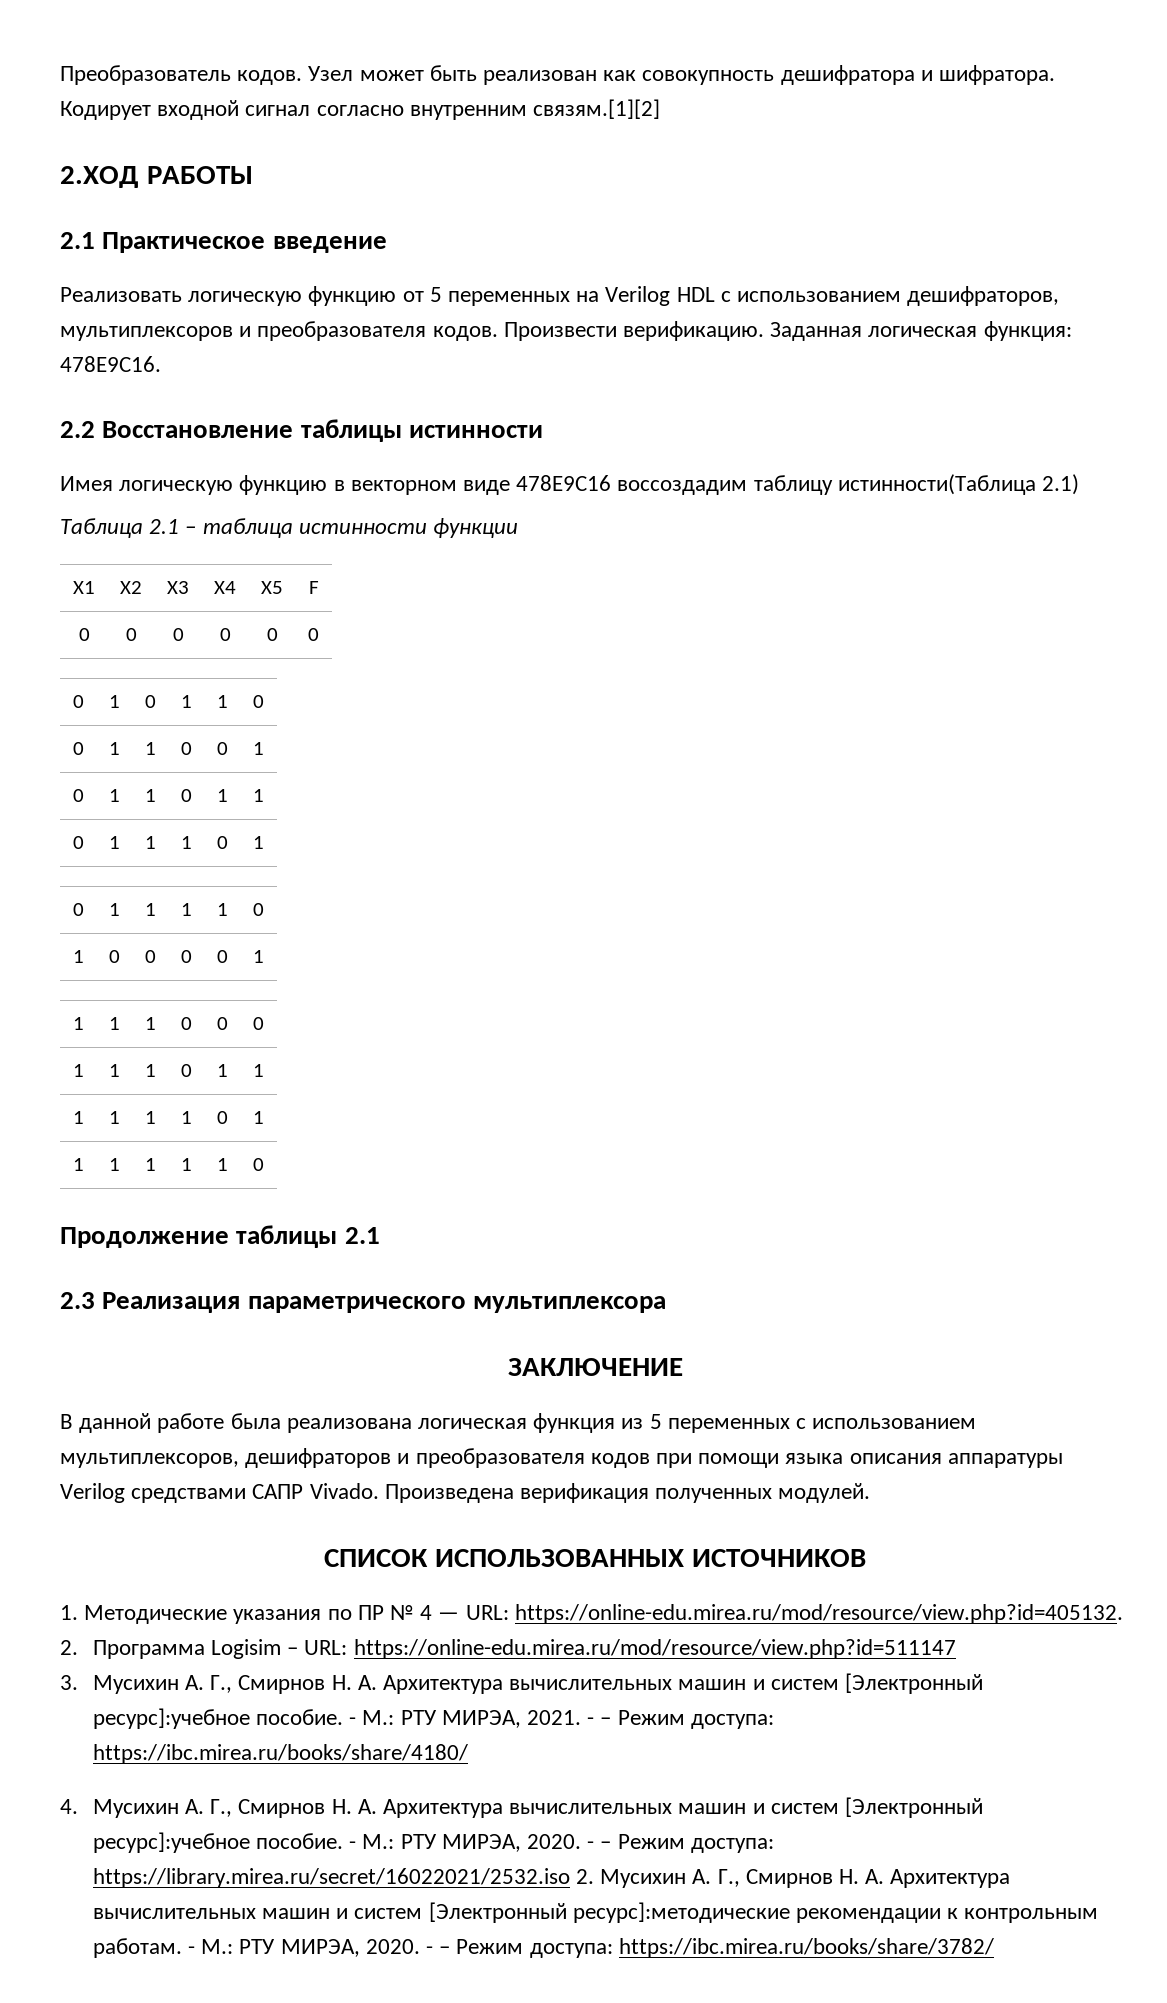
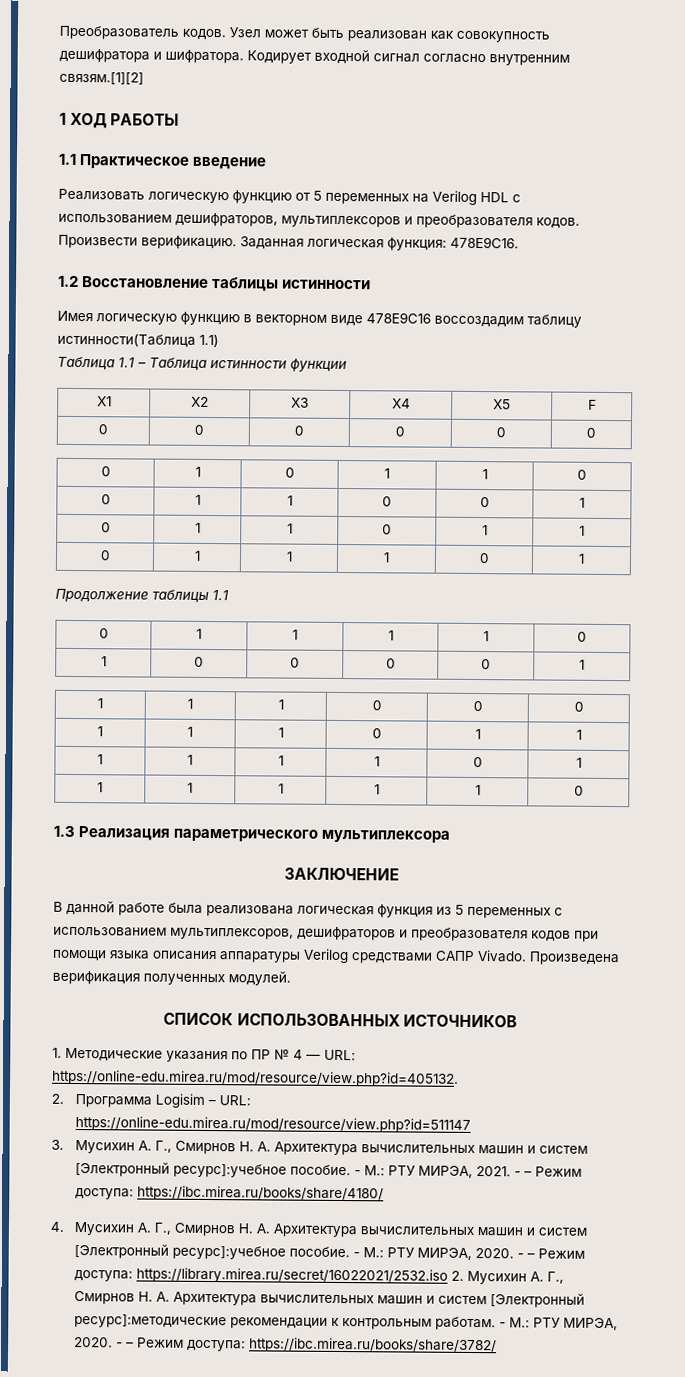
- 2.ХОД РАБОТЫ
+ 1 ХОД РАБОТЫ
- 2.1 Практическое введение
+ 1.1 Практическое введение
- 2.2 Восстановление таблицы истинности
+ 1.2 Восстановление таблицы истинности
- Имея логическую функцию в векторном виде 478E9C16 воссоздадим таблицу истинности(Таблица 2.1)
- Таблица 2.1 – таблица истинности функции
+ Имея логическую функцию в векторном виде 478E9C16 воссоздадим таблицу истинности(Таблица 1.1)
+ Таблица 1.1 – Таблица истинности функции
+ Продолжение таблицы 1.1
- Продолжение таблицы 2.1
- 2.3 Реализация параметрического мультиплексора
+ 1.3 Реализация параметрического мультиплексора

